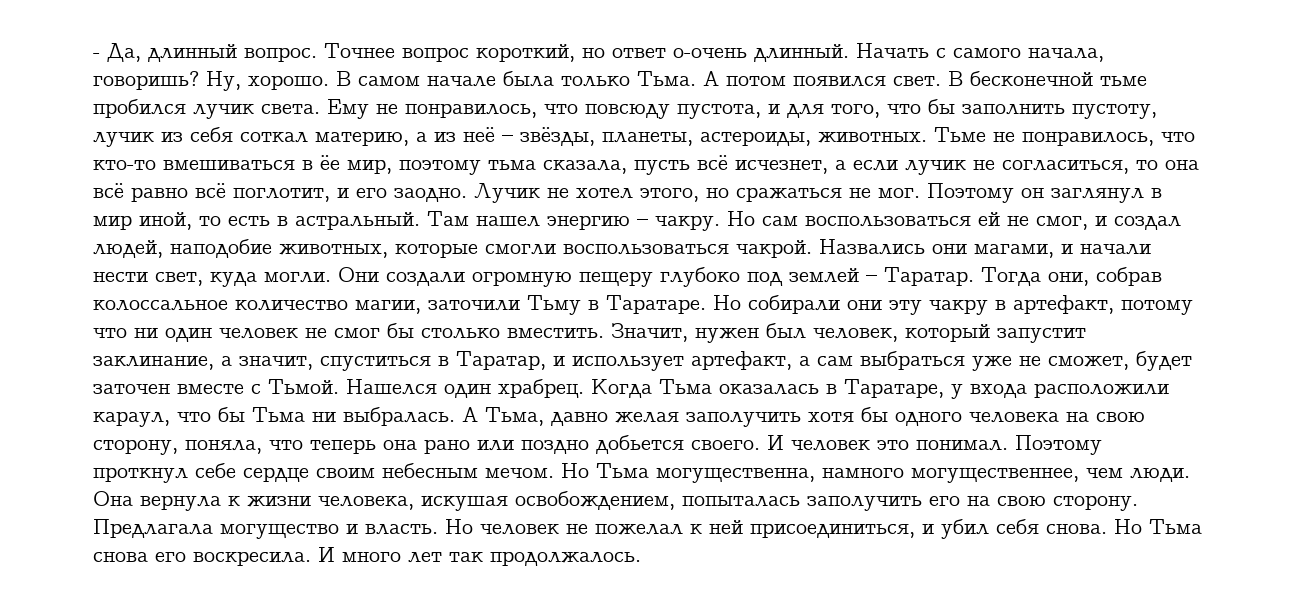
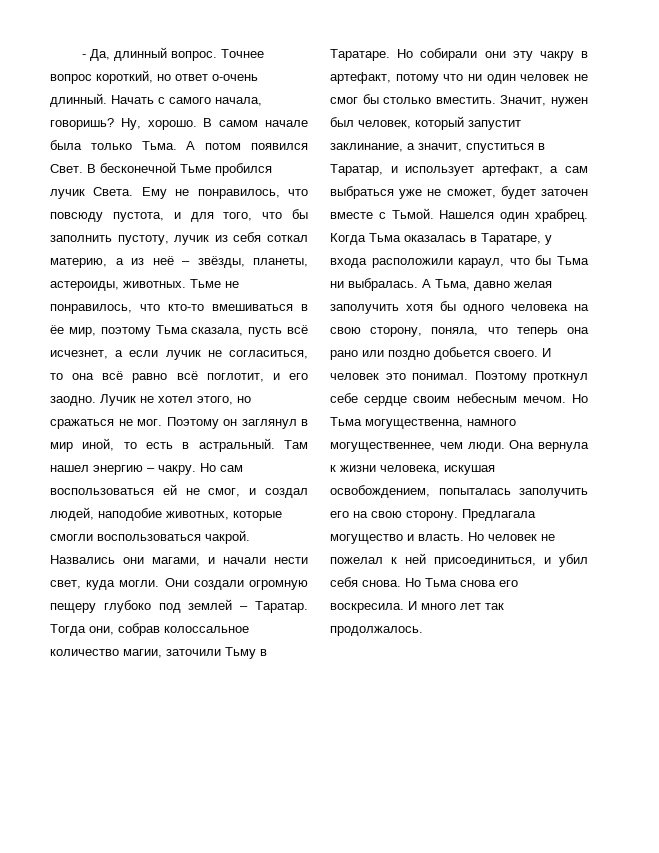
- А потом появился свет.
+ А потом появился Свет.
- В бесконечной тьме пробился лучик света.
+ В бесконечной Тьме пробился лучик Света.
- Тьме не понравилось, что кто-то вмешиваться в ёе мир, поэтому тьма сказала, пусть всё исчезнет, а если лучик не согласиться, то она всё равно всё поглотит, и его заодно.
+ Тьме не понравилось, что кто-то вмешиваться в ёе мир, поэтому Тьма сказала, пусть всё исчезнет, а если лучик не согласиться, то она всё равно всё поглотит, и его заодно.

